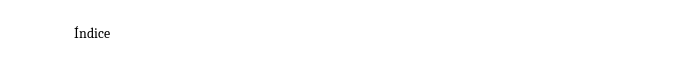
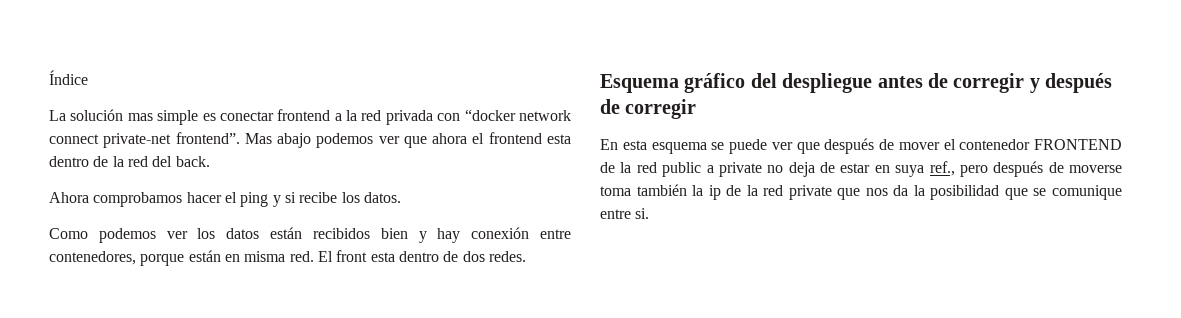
+ La solución mas simple es conectar frontend a la red privada con “docker network connect private-net frontend”. Mas abajo podemos ver que ahora el frontend esta dentro de la red del back.
+ Ahora comprobamos hacer el ping y si recibe los datos.
+ Como podemos ver los datos están recibidos bien y hay conexión entre contenedores, porque están en misma red. El front esta dentro de dos redes.
+ Esquema gráfico del despliegue antes de corregir y después de corregir
+ En esta esquema se puede ver que después de mover el contenedor FRONTEND de la red public a private no deja de estar en suya ref., pero después de moverse toma también la ip de la red private que nos da la posibilidad que se comunique entre si.

